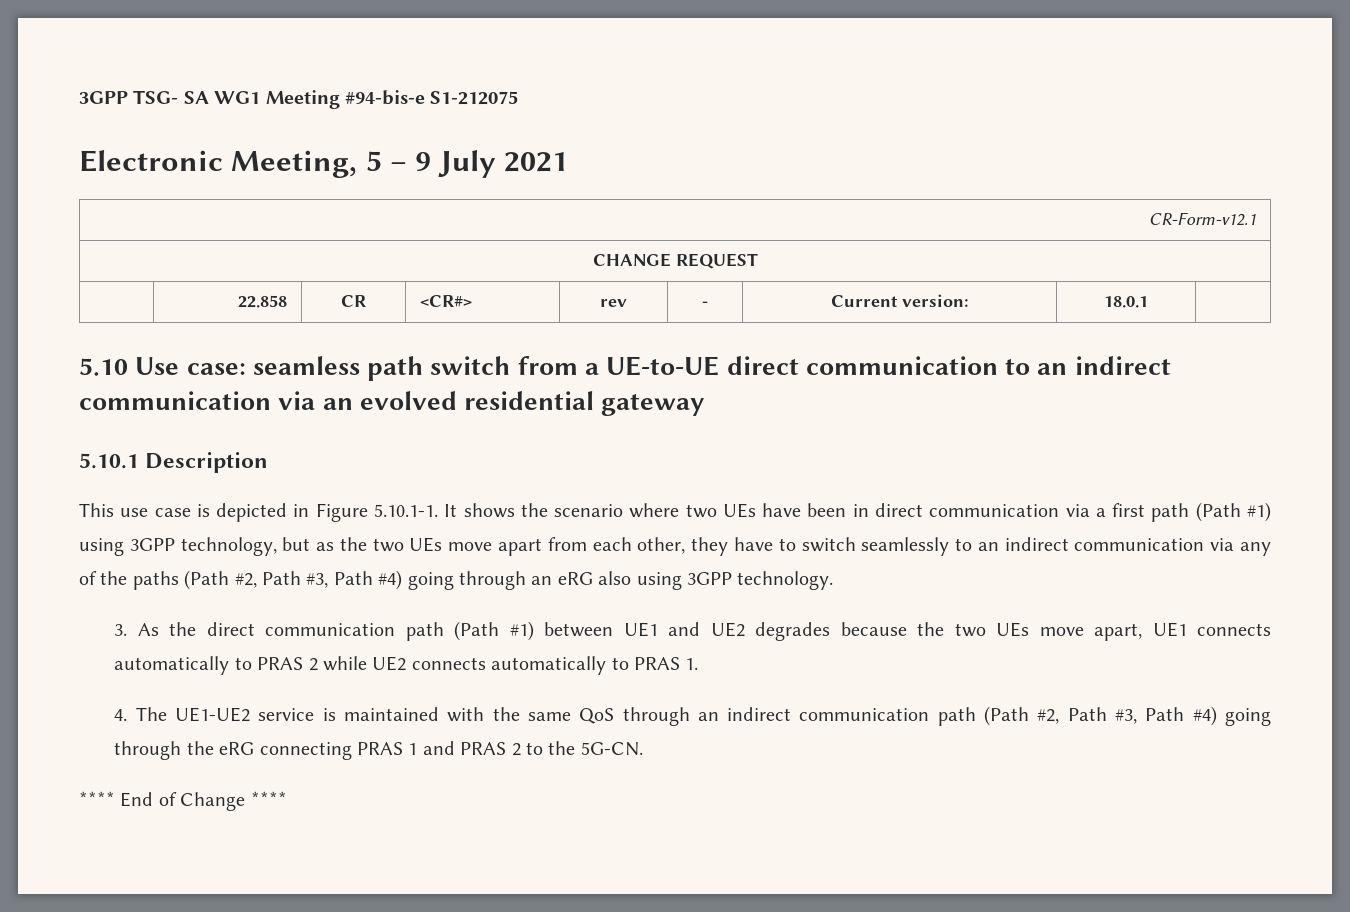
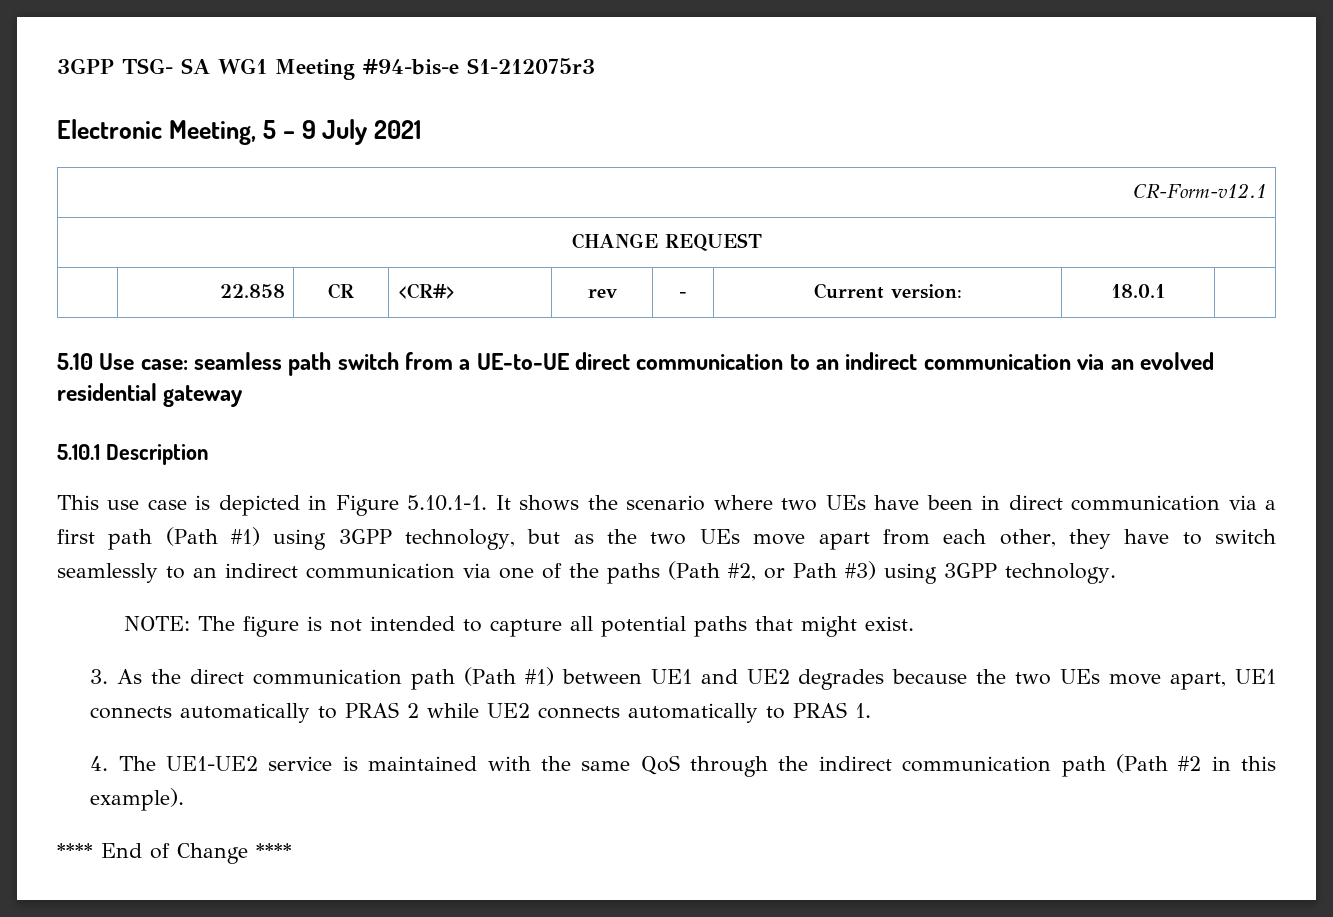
- 3GPP TSG- SA WG1 Meeting #94-bis-e S1-212075
+ 3GPP TSG- SA WG1 Meeting #94-bis-e S1-212075r3
- This use case is depicted in Figure 5.10.1-1. It shows the scenario where two UEs have been in direct communication via a first path (Path #1) using 3GPP technology, but as the two UEs move apart from each other, they have to switch seamlessly to an indirect communication via any of the paths (Path #2, Path #3, Path #4) going through an eRG also using 3GPP technology.
+ This use case is depicted in Figure 5.10.1-1. It shows the scenario where two UEs have been in direct communication via a first path (Path #1) using 3GPP technology, but as the two UEs move apart from each other, they have to switch seamlessly to an indirect communication via one of the paths (Path #2, or Path #3) using 3GPP technology.
+ NOTE: The figure is not intended to capture all potential paths that might exist.
- 4. The UE1-UE2 service is maintained with the same QoS through an indirect communication path (Path #2, Path #3, Path #4) going through the eRG connecting PRAS 1 and PRAS 2 to the 5G-CN.
+ 4. The UE1-UE2 service is maintained with the same QoS through the indirect communication path (Path #2 in this example).

